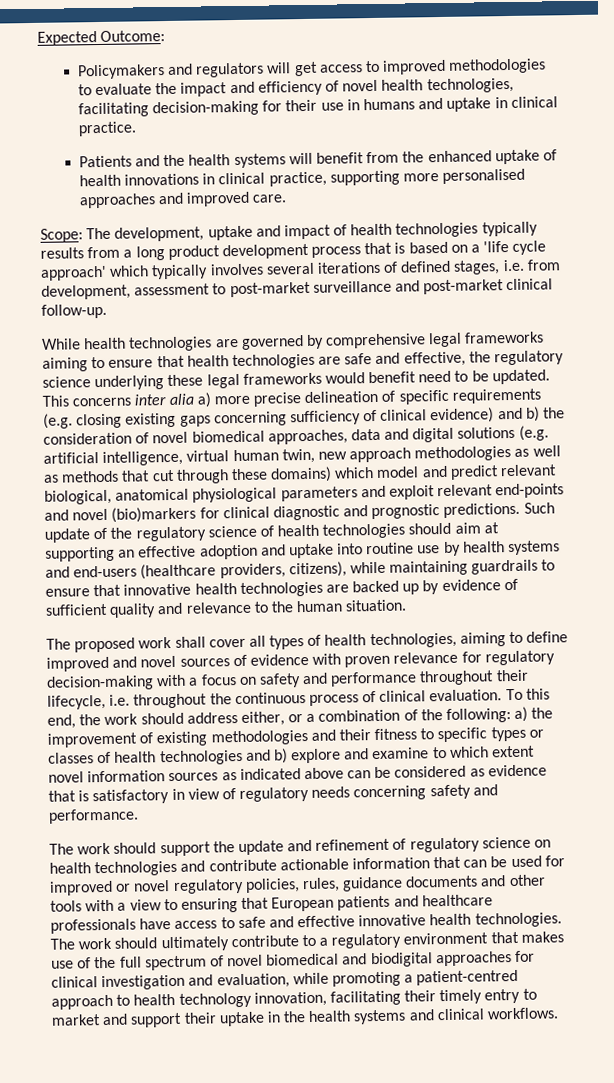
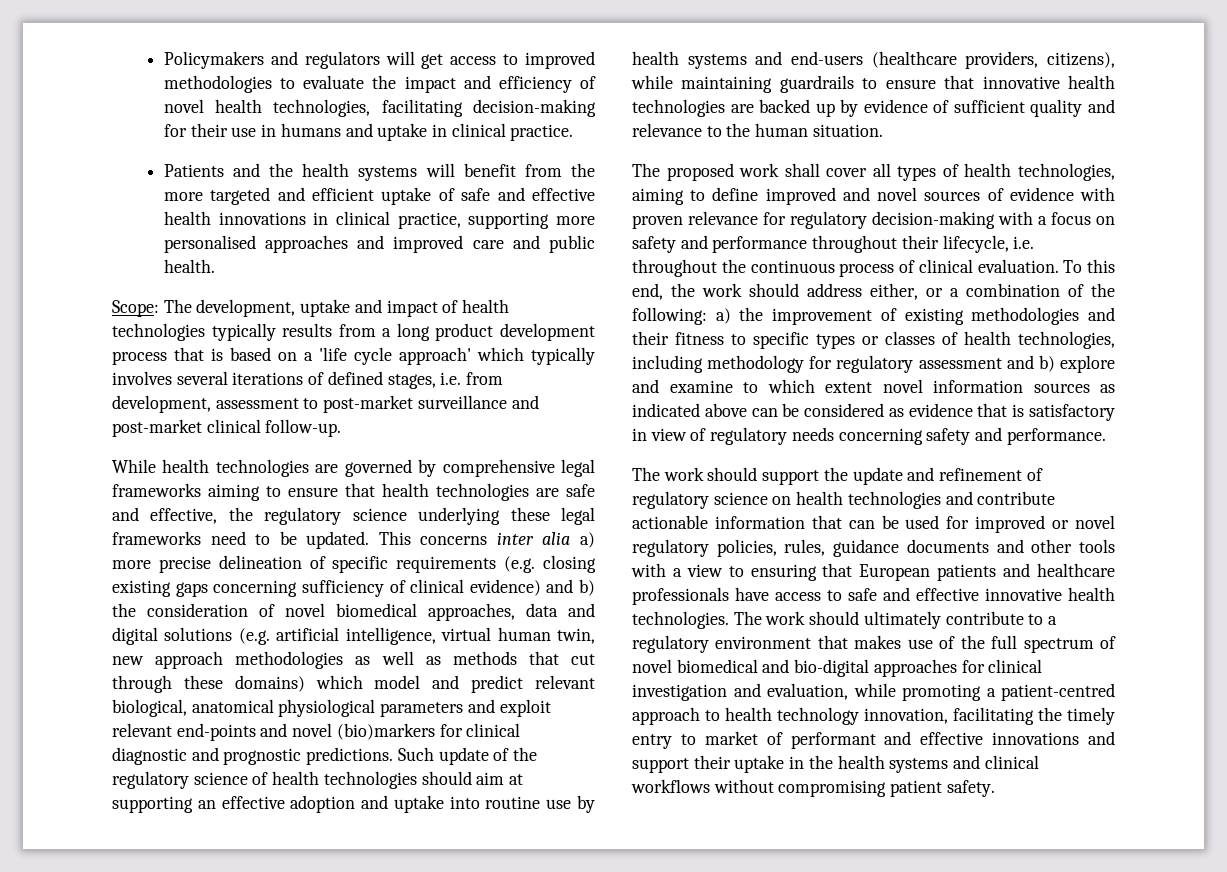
- Expected Outcome:
- Patients and the health systems will benefit from the enhanced uptake of health innovations in clinical practice, supporting more personalised approaches and improved care.
+ Patients and the health systems will benefit from the more targeted and efficient uptake of safe and effective health innovations in clinical practice, supporting more personalised approaches and improved care and public health.
- While health technologies are governed by comprehensive legal frameworks aiming to ensure that health technologies are safe and effective, the regulatory science underlying these legal frameworks would benefit need to be updated.
+ While health technologies are governed by comprehensive legal frameworks aiming to ensure that health technologies are safe and effective, the regulatory science underlying these legal frameworks need to be updated.
- a) the improvement of existing methodologies and their fitness to specific types or classes of health technologies and b) explore and examine to which extent novel information sources as indicated above can be considered as evidence that is satisfactory in view of regulatory needs concerning safety and performance.
+ a) the improvement of existing methodologies and their fitness to specific types or classes of health technologies, including methodology for regulatory assessment and b) explore and examine to which extent novel information sources as indicated above can be considered as evidence that is satisfactory in view of regulatory needs concerning safety and performance.
- The work should ultimately contribute to a regulatory environment that makes use of the full spectrum of novel biomedical and biodigital approaches for clinical investigation and evaluation, while promoting a patient-centred approach to health technology innovation, facilitating their timely entry to market and support their uptake in the health systems and clinical workflows.
+ The work should ultimately contribute to a regulatory environment that makes use of the full spectrum of novel biomedical and bio-digital approaches for clinical investigation and evaluation, while promoting a patient-centred approach to health technology innovation, facilitating the timely entry to market of performant and effective innovations and support their uptake in the health systems and clinical workflows without compromising patient safety.

